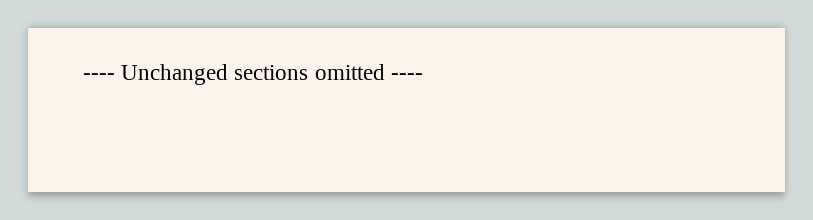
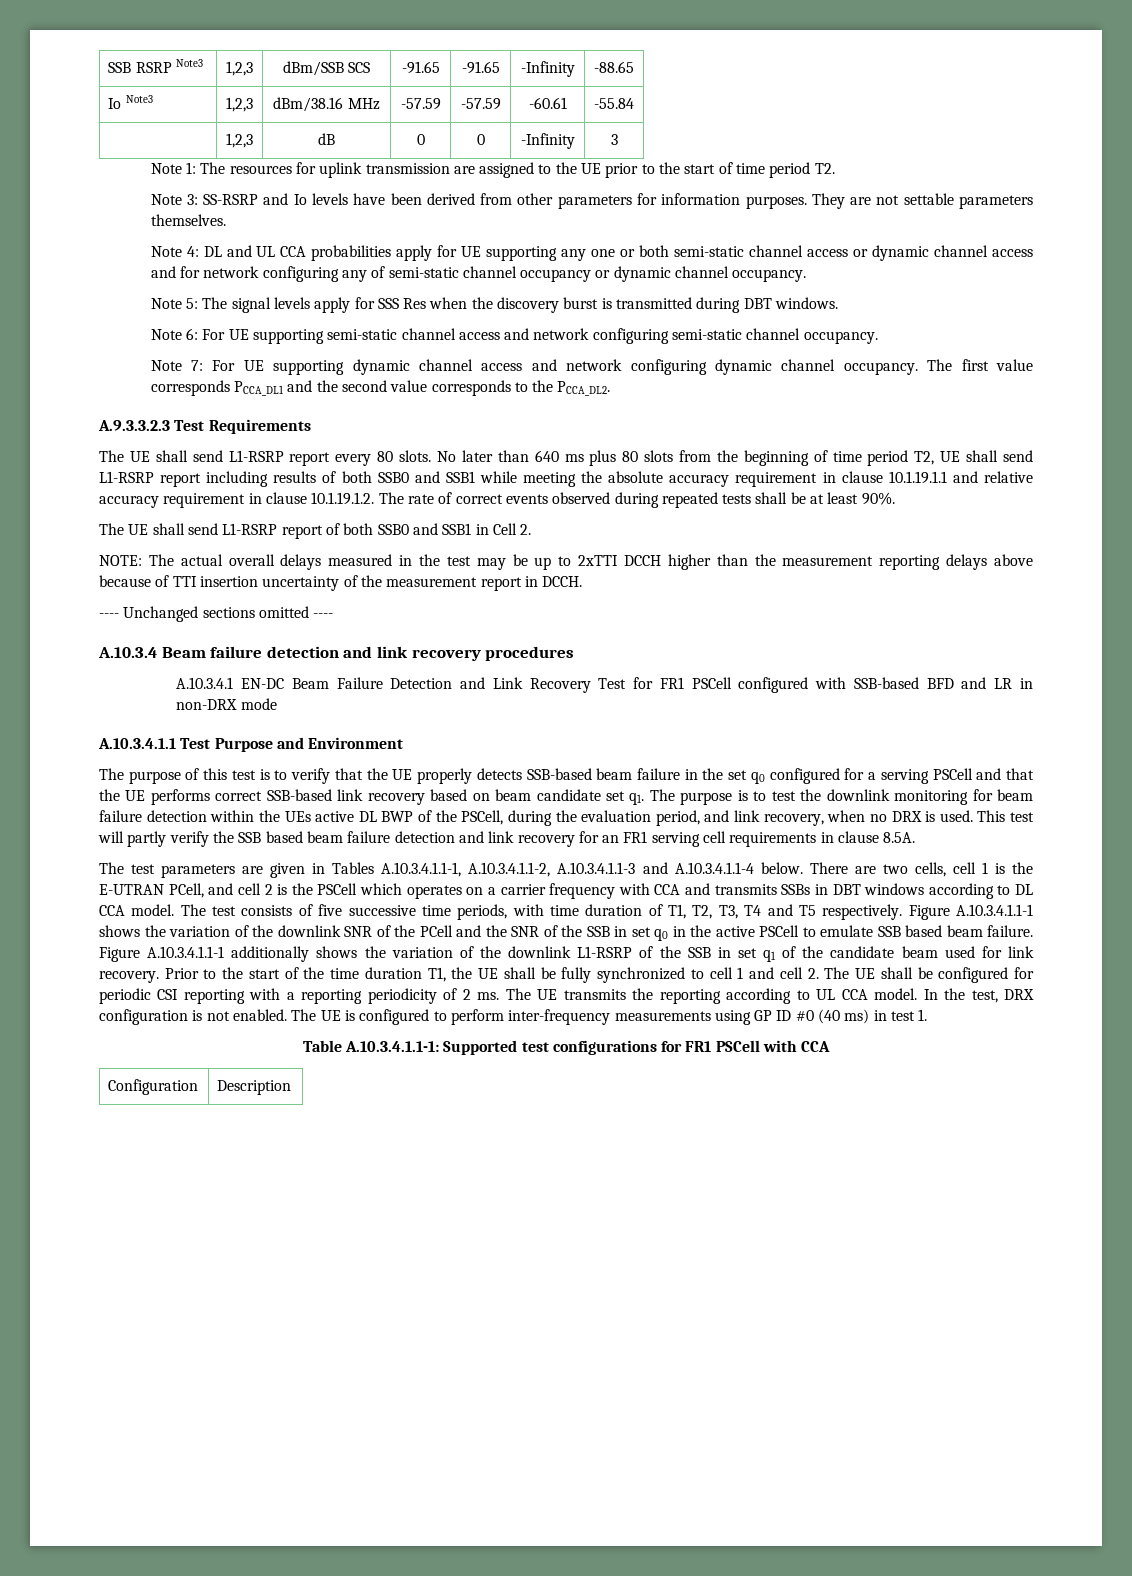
+ SSB RSRP Note3 | 1,2,3 | dBm/SSB SCS | -91.65 | -91.65 | -Infinity | -88.65
+ Io Note3 | 1,2,3 | dBm/38.16 MHz | -57.59 | -57.59 | -60.61 | -55.84
+ | 1,2,3 | dB | 0 | 0 | -Infinity | 3
+ Note 1: The resources for uplink transmission are assigned to the UE prior to the start of time period T2.
+ Note 3: SS-RSRP and Io levels have been derived from other parameters for information purposes. They are not settable parameters themselves.
+ Note 4: DL and UL CCA probabilities apply for UE supporting any one or both semi-static channel access or dynamic channel access and for network configuring any of semi-static channel occupancy or dynamic channel occupancy.
+ Note 5: The signal levels apply for SSS Res when the discovery burst is transmitted during DBT windows.
+ Note 6: For UE supporting semi-static channel access and network configuring semi-static channel occupancy.
+ Note 7: For UE supporting dynamic channel access and network configuring dynamic channel occupancy. The first value corresponds PCCA_DL1 and the second value corresponds to the PCCA_DL2.
+ A.9.3.3.2.3 Test Requirements
+ The UE shall send L1-RSRP report every 80 slots. No later than 640 ms plus 80 slots from the beginning of time period T2, UE shall send L1-RSRP report including results of both SSB0 and SSB1 while meeting the absolute accuracy requirement in clause 10.1.19.1.1 and relative accuracy requirement in clause 10.1.19.1.2. The rate of correct events observed during repeated tests shall be at least 90%.
+ The UE shall send L1-RSRP report of both SSB0 and SSB1 in Cell 2.
+ NOTE: The actual overall delays measured in the test may be up to 2xTTI DCCH higher than the measurement reporting delays above because of TTI insertion uncertainty of the measurement report in DCCH.
+ A.10.3.4 Beam failure detection and link recovery procedures
+ A.10.3.4.1 EN-DC Beam Failure Detection and Link Recovery Test for FR1 PSCell configured with SSB-based BFD and LR in non-DRX mode
+ A.10.3.4.1.1 Test Purpose and Environment
+ The purpose of this test is to verify that the UE properly detects SSB-based beam failure in the set q0 configured for a serving PSCell and that the UE performs correct SSB-based link recovery based on beam candidate set q1. The purpose is to test the downlink monitoring for beam failure detection within the UEs active DL BWP of the PSCell, during the evaluation period, and link recovery, when no DRX is used. This test will partly verify the SSB based beam failure detection and link recovery for an FR1 serving cell requirements in clause 8.5A.
+ The test parameters are given in Tables A.10.3.4.1.1-1, A.10.3.4.1.1-2, A.10.3.4.1.1-3 and A.10.3.4.1.1-4 below. There are two cells, cell 1 is the E-UTRAN PCell, and cell 2 is the PSCell which operates on a carrier frequency with CCA and transmits SSBs in DBT windows according to DL CCA model. The test consists of five successive time periods, with time duration of T1, T2, T3, T4 and T5 respectively. Figure A.10.3.4.1.1-1 shows the variation of the downlink SNR of the PCell and the SNR of the SSB in set q0 in the active PSCell to emulate SSB based beam failure. Figure A.10.3.4.1.1-1 additionally shows the variation of the downlink L1-RSRP of the SSB in set q1 of the candidate beam used for link recovery. Prior to the start of the time duration T1, the UE shall be fully synchronized to cell 1 and cell 2. The UE shall be configured for periodic CSI reporting with a reporting periodicity of 2 ms. The UE transmits the reporting according to UL CCA model. In the test, DRX configuration is not enabled. The UE is configured to perform inter-frequency measurements using GP ID #0 (40 ms) in test 1.
+ Table A.10.3.4.1.1-1: Supported test configurations for FR1 PSCell with CCA
+ Configuration | Description

